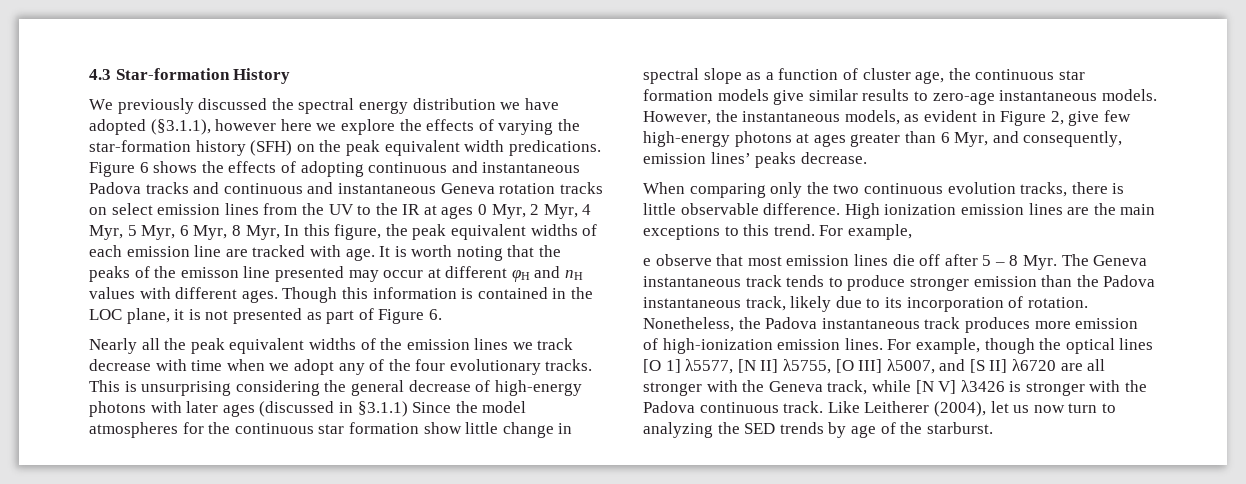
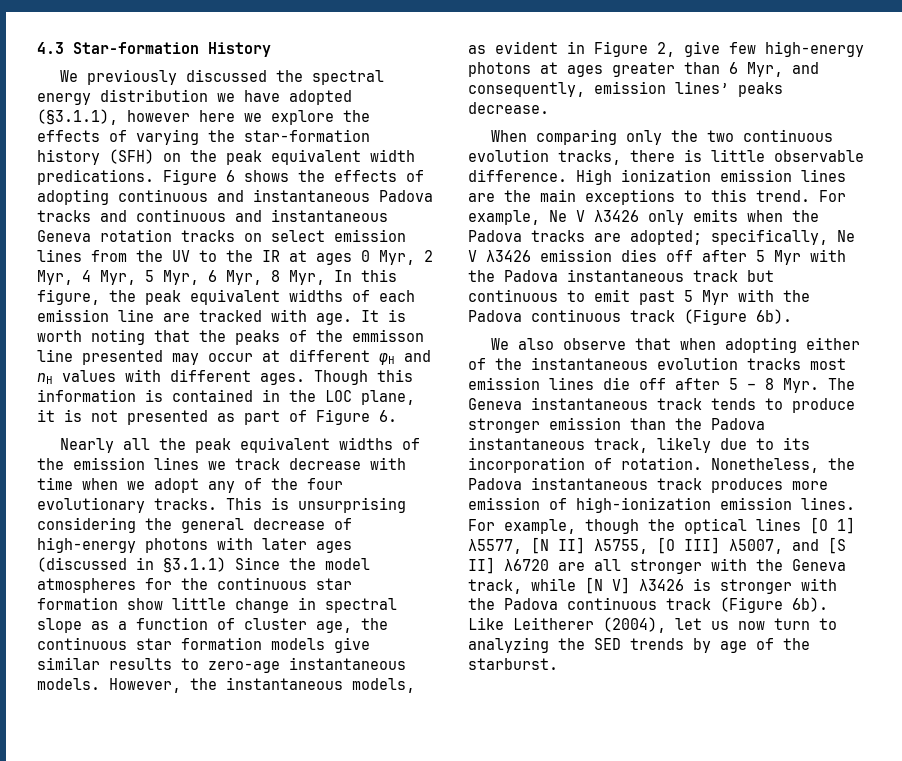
- It is worth noting that the peaks of the emisson line presented may occur at different φH and nH values with different ages.
+ It is worth noting that the peaks of the emmisson line presented may occur at different φH and nH values with different ages.
- High ionization emission lines are the main exceptions to this trend. For example,
- e observe that most emission lines die off after 5 – 8 Myr. The Geneva instantaneous track tends to produce stronger emission than the Padova instantaneous track, likely due to its incorporation of rotation.
+ High ionization emission lines are the main exceptions to this trend. For example, Ne V λ3426 only emits when the Padova tracks are adopted; specifically, Ne V λ3426 emission dies off after 5 Myr with the Padova instantaneous track but continuous to emit past 5 Myr with the Padova continuous track (Figure 6b).
+ We also observe that when adopting either of the instantaneous evolution tracks most emission lines die off after 5 – 8 Myr. The Geneva instantaneous track tends to produce stronger emission than the Padova instantaneous track, likely due to its incorporation of rotation.
- For example, though the optical lines [O 1] λ5577, [N II] λ5755, [O III] λ5007, and [S II] λ6720 are all stronger with the Geneva track, while [N V] λ3426 is stronger with the Padova continuous track.
+ For example, though the optical lines [O 1] λ5577, [N II] λ5755, [O III] λ5007, and [S II] λ6720 are all stronger with the Geneva track, while [N V] λ3426 is stronger with the Padova continuous track (Figure 6b).

